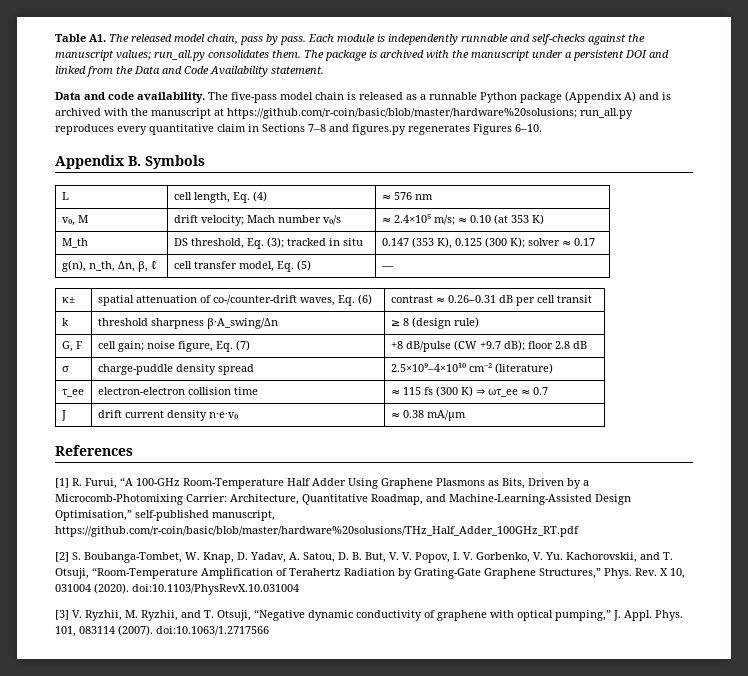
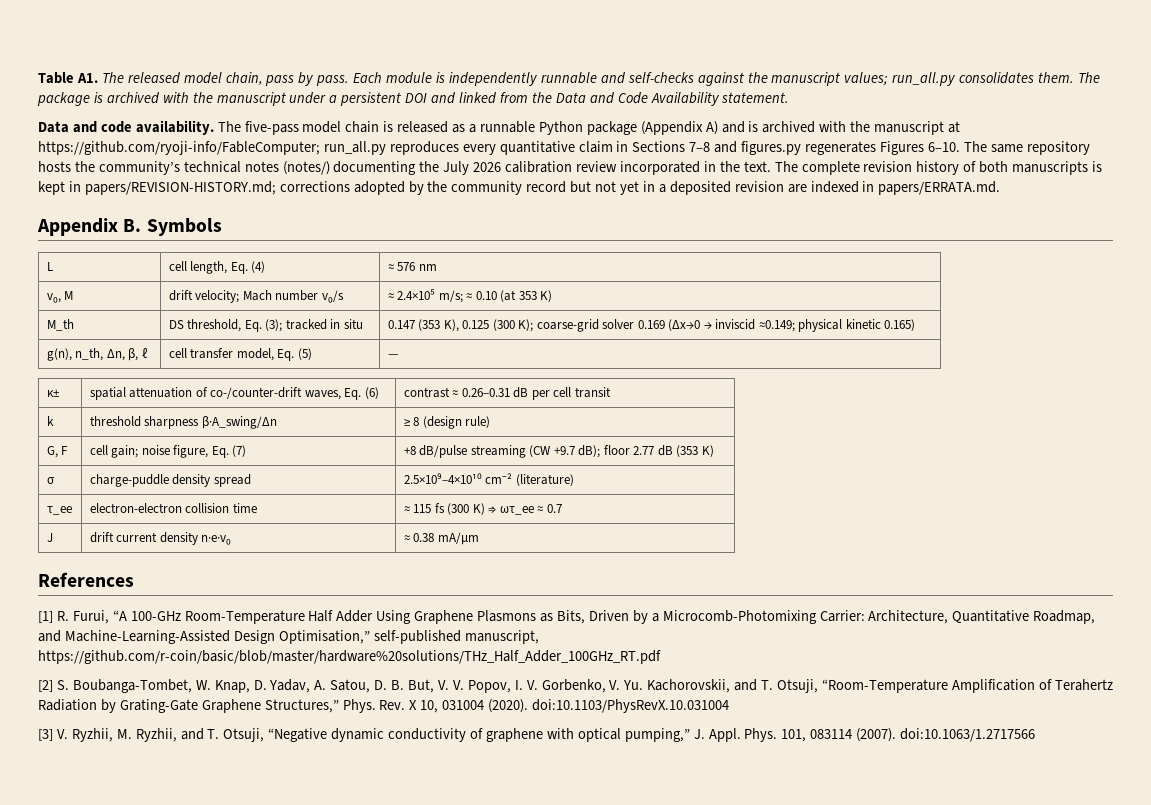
- The five-pass model chain is released as a runnable Python package (Appendix A) and is archived with the manuscript at https://github.com/r-coin/basic/blob/master/hardware%20solusions; run_all.py reproduces every quantitative claim in Sections 7–8 and figures.py regenerates Figures 6–10.
+ The five-pass model chain is released as a runnable Python package (Appendix A) and is archived with the manuscript at https://github.com/ryoji-info/FableComputer; run_all.py reproduces every quantitative claim in Sections 7–8 and figures.py regenerates Figures 6–10. The same repository hosts the community’s technical notes (notes/) documenting the July 2026 calibration review incorporated in the text. The complete revision history of both manuscripts is kept in papers/REVISION-HISTORY.md; corrections adopted by the community record but not yet in a deposited revision are indexed in papers/ERRATA.md.
- M_th | DS threshold, Eq. (3); tracked in situ | 0.147 (353 K), 0.125 (300 K); solver ≈ 0.17
+ M_th | DS threshold, Eq. (3); tracked in situ | 0.147 (353 K), 0.125 (300 K); coarse-grid solver 0.169 (Δx→0 → inviscid ≈0.149; physical kinetic 0.165)
- G, F | cell gain; noise figure, Eq. (7) | +8 dB/pulse (CW +9.7 dB); floor 2.8 dB
+ G, F | cell gain; noise figure, Eq. (7) | +8 dB/pulse streaming (CW +9.7 dB); floor 2.77 dB (353 K)
- [1] R. Furui, “A 100-GHz Room-Temperature Half Adder Using Graphene Plasmons as Bits, Driven by a Microcomb-Photomixing Carrier: Architecture, Quantitative Roadmap, and Machine-Learning-Assisted Design Optimisation,” self-published manuscript, https://github.com/r-coin/basic/blob/master/hardware%20solusions/THz_Half_Adder_100GHz_RT.pdf
+ [1] R. Furui, “A 100-GHz Room-Temperature Half Adder Using Graphene Plasmons as Bits, Driven by a Microcomb-Photomixing Carrier: Architecture, Quantitative Roadmap, and Machine-Learning-Assisted Design Optimisation,” self-published manuscript, https://github.com/r-coin/basic/blob/master/hardware%20solutions/THz_Half_Adder_100GHz_RT.pdf

